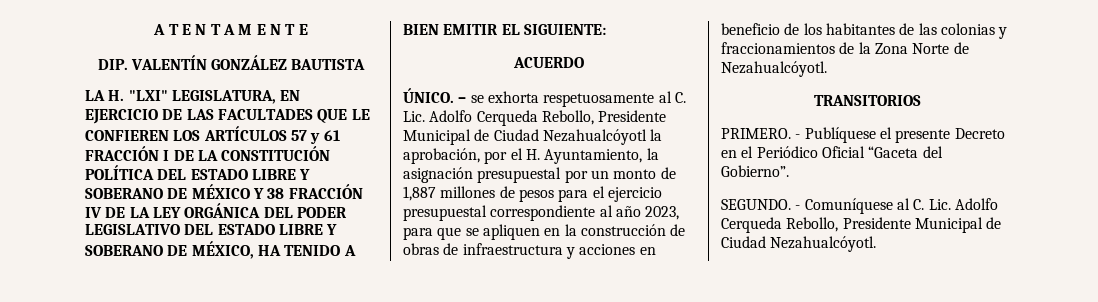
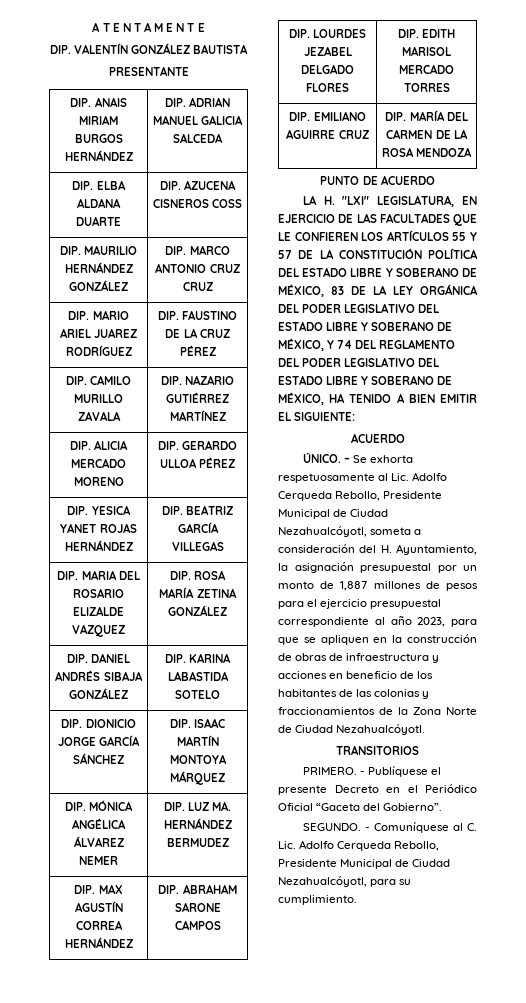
+ PRESENTANTE
+ DIP. ANAIS MIRIAM BURGOS HERNÁNDEZ | DIP. ADRIAN MANUEL GALICIA SALCEDA
+ DIP. ELBA ALDANA DUARTE | DIP. AZUCENA CISNEROS COSS
+ DIP. MAURILIO HERNÁNDEZ GONZÁLEZ | DIP. MARCO ANTONIO CRUZ CRUZ
+ DIP. MARIO ARIEL JUAREZ RODRÍGUEZ | DIP. FAUSTINO DE LA CRUZ PÉREZ
+ DIP. CAMILO MURILLO ZAVALA | DIP. NAZARIO GUTIÉRREZ MARTÍNEZ
+ DIP. ALICIA MERCADO MORENO | DIP. GERARDO ULLOA PÉREZ
+ DIP. YESICA YANET ROJAS HERNÁNDEZ | DIP. BEATRIZ GARCÍA VILLEGAS
+ DIP. MARIA DEL ROSARIO ELIZALDE VAZQUEZ | DIP. ROSA MARÍA ZETINA GONZÁLEZ
+ DIP. DANIEL ANDRÉS SIBAJA GONZÁLEZ | DIP. KARINA LABASTIDA SOTELO
+ DIP. DIONICIO JORGE GARCÍA SÁNCHEZ | DIP. ISAAC MARTÍN MONTOYA MÁRQUEZ
+ DIP. MÓNICA ANGÉLICA ÁLVAREZ NEMER | DIP. LUZ MA. HERNÁNDEZ BERMUDEZ
+ DIP. MAX AGUSTÍN CORREA HERNÁNDEZ | DIP. ABRAHAM SARONE CAMPOS
+ DIP. LOURDES JEZABEL DELGADO FLORES | DIP. EDITH MARISOL MERCADO TORRES
+ DIP. EMILIANO AGUIRRE CRUZ | DIP. MARÍA DEL CARMEN DE LA ROSA MENDOZA
+ PUNTO DE ACUERDO
- LA H. "LXI" LEGISLATURA, EN EJERCICIO DE LAS FACULTADES QUE LE CONFIEREN LOS ARTÍCULOS 57 y 61 FRACCIÓN I DE LA CONSTITUCIÓN POLÍTICA DEL ESTADO LIBRE Y SOBERANO DE MÉXICO Y 38 FRACCIÓN IV DE LA LEY ORGÁNICA DEL PODER LEGISLATIVO DEL ESTADO LIBRE Y SOBERANO DE MÉXICO, HA TENIDO A BIEN EMITIR EL SIGUIENTE:
+ LA H. "LXI" LEGISLATURA, EN EJERCICIO DE LAS FACULTADES QUE LE CONFIEREN LOS ARTÍCULOS 55 Y 57 DE LA CONSTITUCIÓN POLÍTICA DEL ESTADO LIBRE Y SOBERANO DE MÉXICO, 83 DE LA LEY ORGÁNICA DEL PODER LEGISLATIVO DEL ESTADO LIBRE Y SOBERANO DE MÉXICO, Y 74 DEL REGLAMENTO DEL PODER LEGISLATIVO DEL ESTADO LIBRE Y SOBERANO DE MÉXICO, HA TENIDO A BIEN EMITIR EL SIGUIENTE:
- – se exhorta respetuosamente al C. Lic. Adolfo Cerqueda Rebollo, Presidente Municipal de Ciudad Nezahualcóyotl la aprobación, por el H. Ayuntamiento, la asignación presupuestal por un monto de 1,887 millones de pesos para el ejercicio presupuestal correspondiente al año 2023, para que se apliquen en la construcción de obras de infraestructura y acciones en beneficio de los habitantes de las colonias y fraccionamientos de la Zona Norte de Nezahualcóyotl.
+ – Se exhorta respetuosamente al Lic. Adolfo Cerqueda Rebollo, Presidente Municipal de Ciudad Nezahualcóyotl, someta a consideración del H. Ayuntamiento, la asignación presupuestal por un monto de 1,887 millones de pesos para el ejercicio presupuestal correspondiente al año 2023, para que se apliquen en la construcción de obras de infraestructura y acciones en beneficio de los habitantes de las colonias y fraccionamientos de la Zona Norte de Ciudad Nezahualcóyotl.
- - Comuníquese al C. Lic. Adolfo Cerqueda Rebollo, Presidente Municipal de Ciudad Nezahualcóyotl.
+ - Comuníquese al C. Lic. Adolfo Cerqueda Rebollo, Presidente Municipal de Ciudad Nezahualcóyotl, para su cumplimiento.

